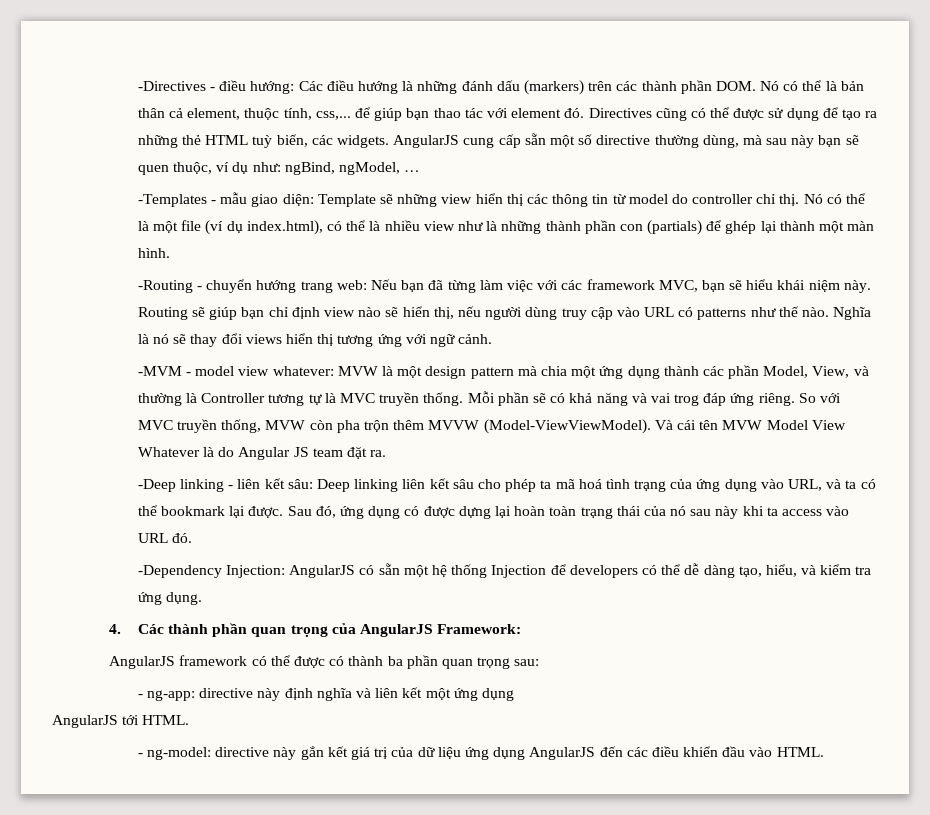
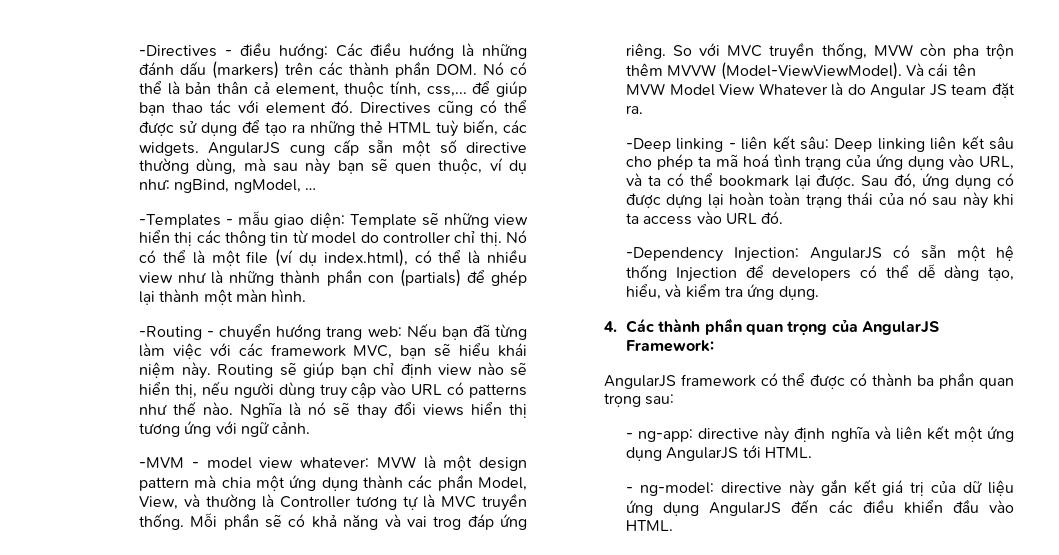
- - ng-app: directive này định nghĩa và liên kết một ứng dụng
- AngularJS tới HTML.
+ - ng-app: directive này định nghĩa và liên kết một ứng dụng AngularJS tới HTML.

